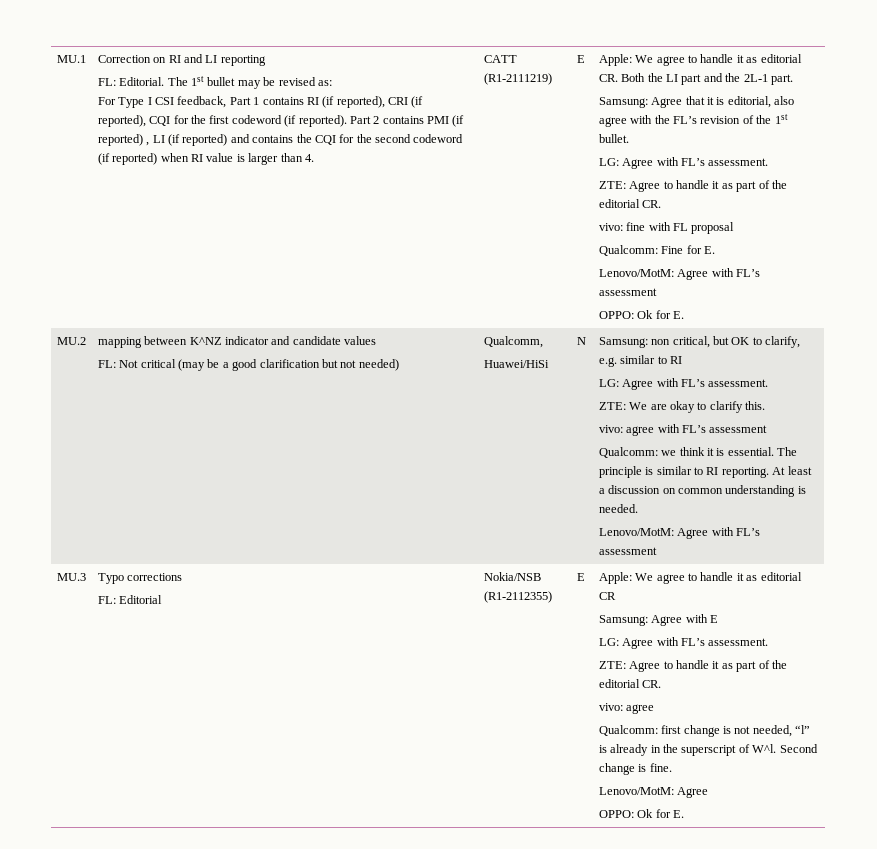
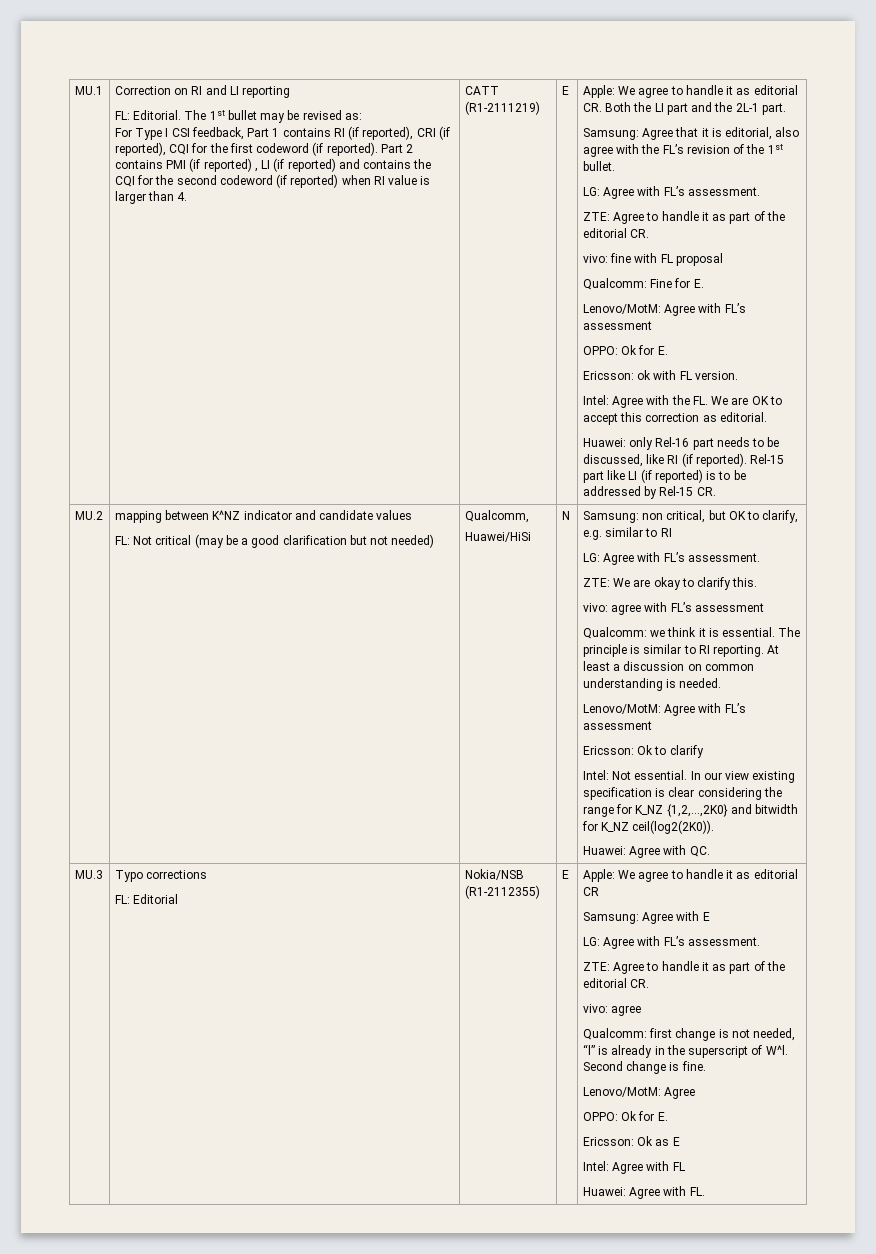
+ Ericsson: ok with FL version.
+ Intel: Agree with the FL. We are OK to accept this correction as editorial.
+ Huawei: only Rel-16 part needs to be discussed, like RI (if reported). Rel-15 part like LI (if reported) is to be addressed by Rel-15 CR.
+ Ericsson: Ok to clarify
+ Intel: Not essential. In our view existing specification is clear considering the range for K_NZ {1,2,…,2K0} and bitwidth for K_NZ ceil(log2(2K0)).
+ Huawei: Agree with QC.
+ Ericsson: Ok as E
+ Intel: Agree with FL
+ Huawei: Agree with FL.

